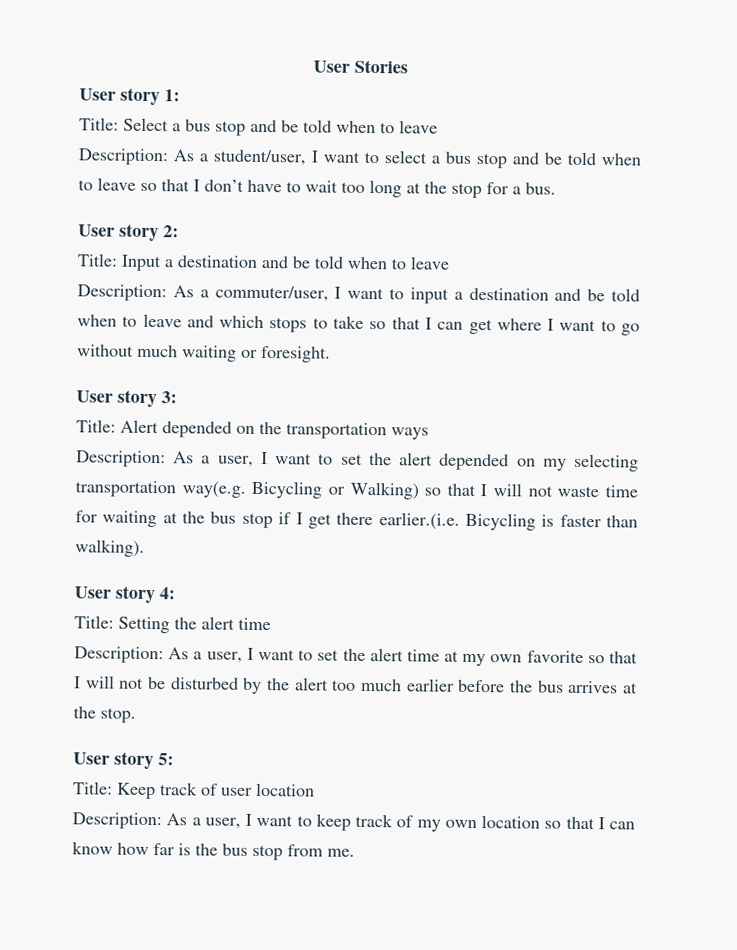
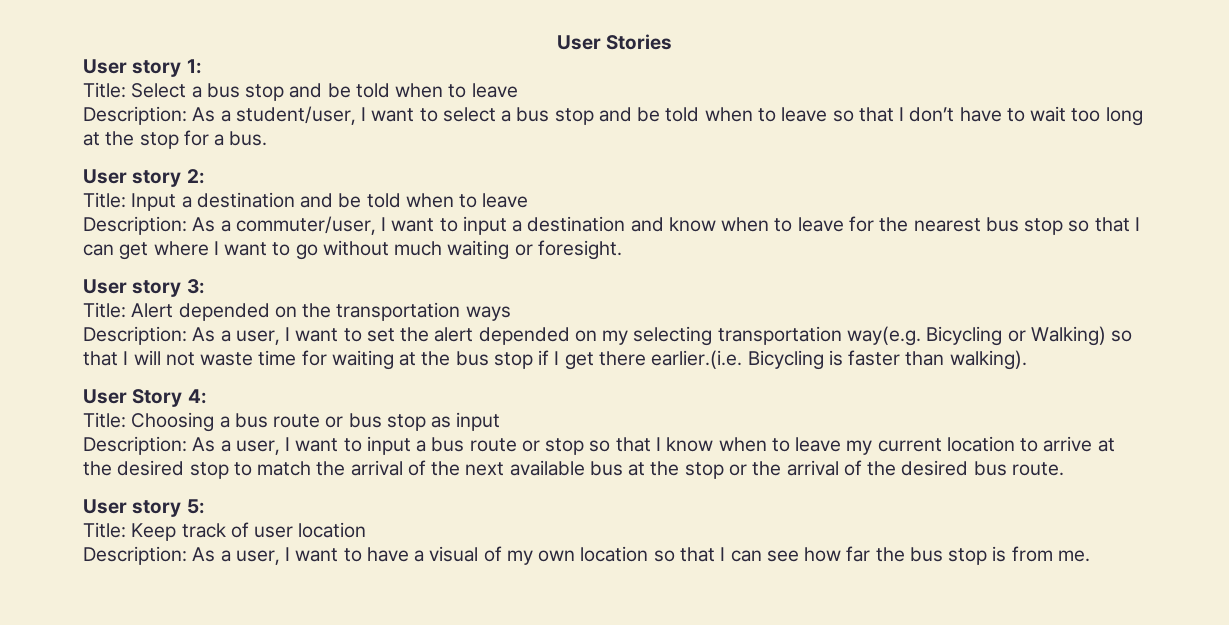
- Description: As a commuter/user, I want to input a destination and be told when to leave and which stops to take so that I can get where I want to go without much waiting or foresight.
+ Description: As a commuter/user, I want to input a destination and know when to leave for the nearest bus stop so that I can get where I want to go without much waiting or foresight.
- User story 4:
+ User Story 4:
- Title: Setting the alert time
- Description: As a user, I want to set the alert time at my own favorite so that I will not be disturbed by the alert too much earlier before the bus arrives at the stop.
+ Title: Choosing a bus route or bus stop as input
+ Description: As a user, I want to input a bus route or stop so that I know when to leave my current location to arrive at the desired stop to match the arrival of the next available bus at the stop or the arrival of the desired bus route.
- Description: As a user, I want to keep track of my own location so that I can know how far is the bus stop from me.
+ Description: As a user, I want to have a visual of my own location so that I can see how far the bus stop is from me.

